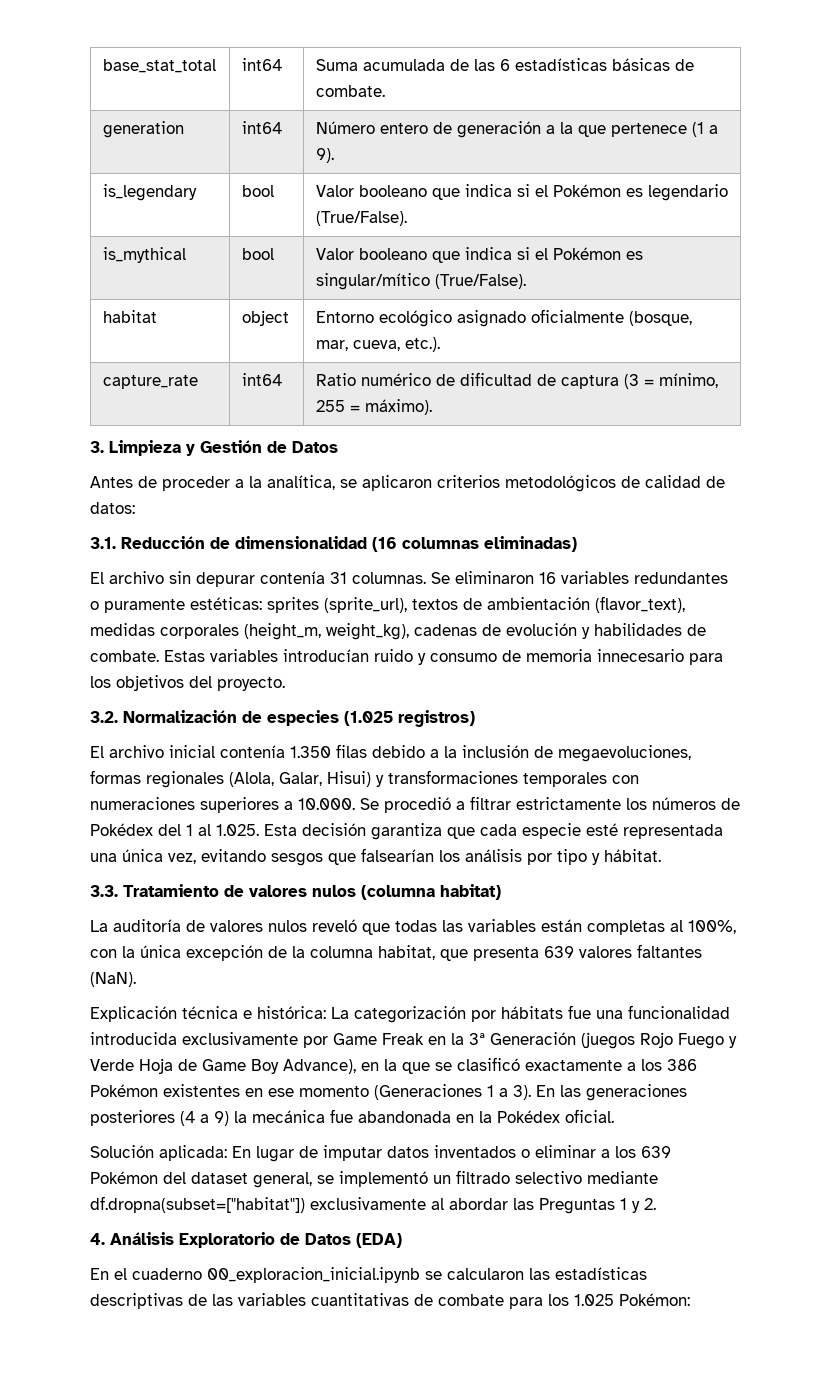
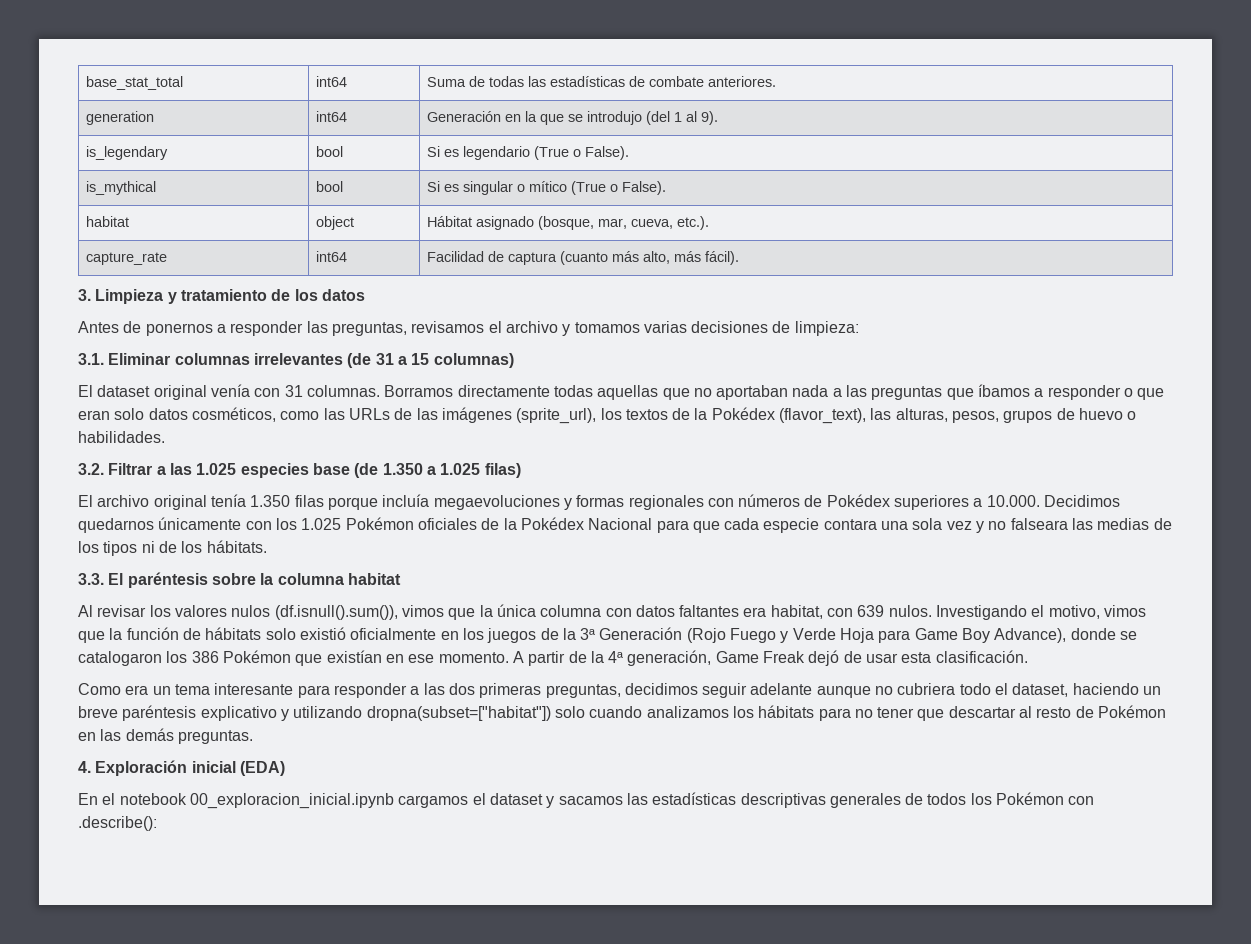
- base_stat_total | int64 | Suma acumulada de las 6 estadísticas básicas de combate.
- generation | int64 | Número entero de generación a la que pertenece (1 a 9).
- is_legendary | bool | Valor booleano que indica si el Pokémon es legendario (True/False).
- is_mythical | bool | Valor booleano que indica si el Pokémon es singular/mítico (True/False).
- habitat | object | Entorno ecológico asignado oficialmente (bosque, mar, cueva, etc.).
+ base_stat_total | int64 | Suma de todas las estadísticas de combate anteriores.
+ generation | int64 | Generación en la que se introdujo (del 1 al 9).
+ is_legendary | bool | Si es legendario (True o False).
+ is_mythical | bool | Si es singular o mítico (True o False).
+ habitat | object | Hábitat asignado (bosque, mar, cueva, etc.).
- capture_rate | int64 | Ratio numérico de dificultad de captura (3 = mínimo, 255 = máximo).
- 3. Limpieza y Gestión de Datos
- Antes de proceder a la analítica, se aplicaron criterios metodológicos de calidad de datos:
- 3.1. Reducción de dimensionalidad (16 columnas eliminadas)
- El archivo sin depurar contenía 31 columnas. Se eliminaron 16 variables redundantes o puramente estéticas: sprites (sprite_url), textos de ambientación (flavor_text), medidas corporales (height_m, weight_kg), cadenas de evolución y habilidades de combate. Estas variables introducían ruido y consumo de memoria innecesario para los objetivos del proyecto.
- 3.2. Normalización de especies (1.025 registros)
- El archivo inicial contenía 1.350 filas debido a la inclusión de megaevoluciones, formas regionales (Alola, Galar, Hisui) y transformaciones temporales con numeraciones superiores a 10.000. Se procedió a filtrar estrictamente los números de Pokédex del 1 al 1.025. Esta decisión garantiza que cada especie esté representada una única vez, evitando sesgos que falsearían los análisis por tipo y hábitat.
- 3.3. Tratamiento de valores nulos (columna habitat)
- La auditoría de valores nulos reveló que todas las variables están completas al 100%, con la única excepción de la columna habitat, que presenta 639 valores faltantes (NaN).
- Explicación técnica e histórica: La categorización por hábitats fue una funcionalidad introducida exclusivamente por Game Freak en la 3ª Generación (juegos Rojo Fuego y Verde Hoja de Game Boy Advance), en la que se clasificó exactamente a los 386 Pokémon existentes en ese momento (Generaciones 1 a 3). En las generaciones posteriores (4 a 9) la mecánica fue abandonada en la Pokédex oficial.
- Solución aplicada: En lugar de imputar datos inventados o eliminar a los 639 Pokémon del dataset general, se implementó un filtrado selectivo mediante df.dropna(subset=["habitat"]) exclusivamente al abordar las Preguntas 1 y 2.
- 4. Análisis Exploratorio de Datos (EDA)
- En el cuaderno 00_exploracion_inicial.ipynb se calcularon las estadísticas descriptivas de las variables cuantitativas de combate para los 1.025 Pokémon:
+ capture_rate | int64 | Facilidad de captura (cuanto más alto, más fácil).
+ 3. Limpieza y tratamiento de los datos
+ Antes de ponernos a responder las preguntas, revisamos el archivo y tomamos varias decisiones de limpieza:
+ 3.1. Eliminar columnas irrelevantes (de 31 a 15 columnas)
+ El dataset original venía con 31 columnas. Borramos directamente todas aquellas que no aportaban nada a las preguntas que íbamos a responder o que eran solo datos cosméticos, como las URLs de las imágenes (sprite_url), los textos de la Pokédex (flavor_text), las alturas, pesos, grupos de huevo o habilidades.
+ 3.2. Filtrar a las 1.025 especies base (de 1.350 a 1.025 filas)
+ El archivo original tenía 1.350 filas porque incluía megaevoluciones y formas regionales con números de Pokédex superiores a 10.000. Decidimos quedarnos únicamente con los 1.025 Pokémon oficiales de la Pokédex Nacional para que cada especie contara una sola vez y no falseara las medias de los tipos ni de los hábitats.
+ 3.3. El paréntesis sobre la columna habitat
+ Al revisar los valores nulos (df.isnull().sum()), vimos que la única columna con datos faltantes era habitat, con 639 nulos. Investigando el motivo, vimos que la función de hábitats solo existió oficialmente en los juegos de la 3ª Generación (Rojo Fuego y Verde Hoja para Game Boy Advance), donde se catalogaron los 386 Pokémon que existían en ese momento. A partir de la 4ª generación, Game Freak dejó de usar esta clasificación.
+ Como era un tema interesante para responder a las dos primeras preguntas, decidimos seguir adelante aunque no cubriera todo el dataset, haciendo un breve paréntesis explicativo y utilizando dropna(subset=["habitat"]) solo cuando analizamos los hábitats para no tener que descartar al resto de Pokémon en las demás preguntas.
+ 4. Exploración inicial (EDA)
+ En el notebook 00_exploracion_inicial.ipynb cargamos el dataset y sacamos las estadísticas descriptivas generales de todos los Pokémon con .describe():

